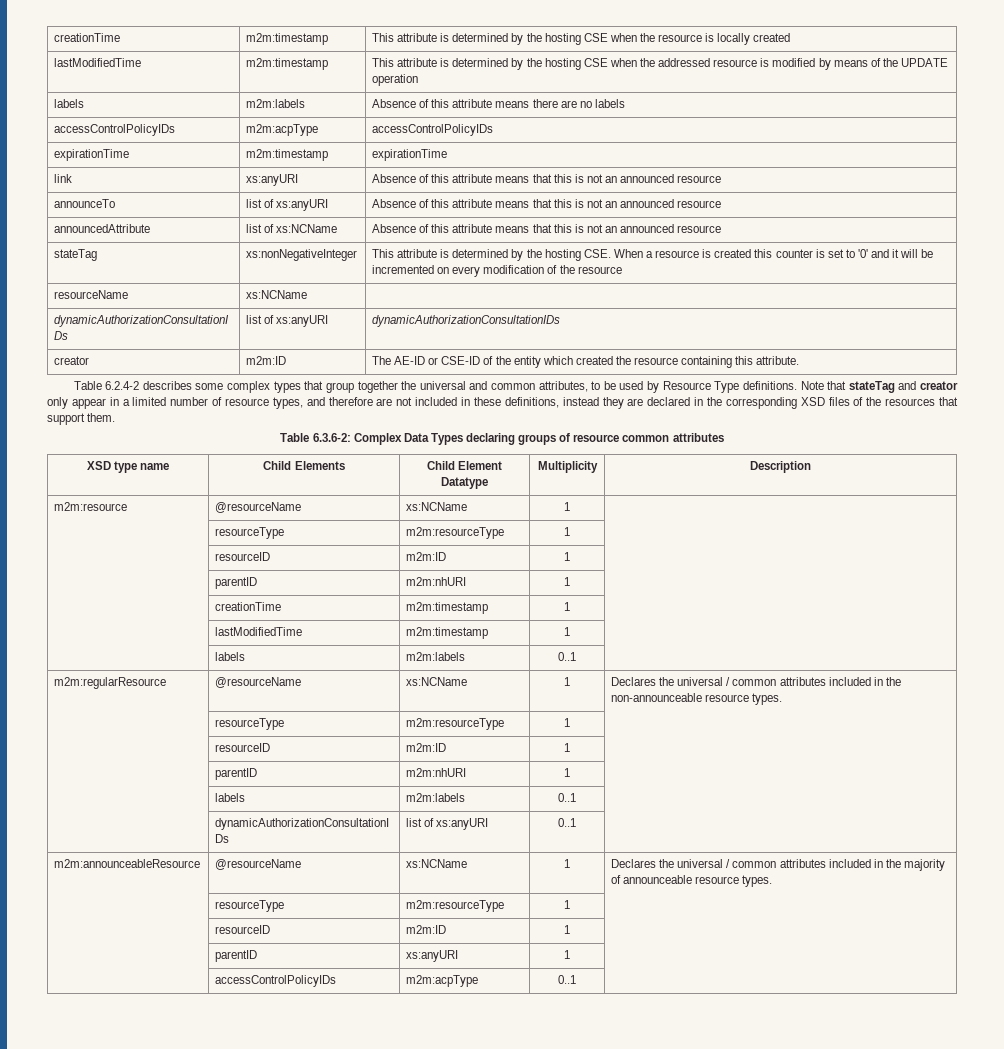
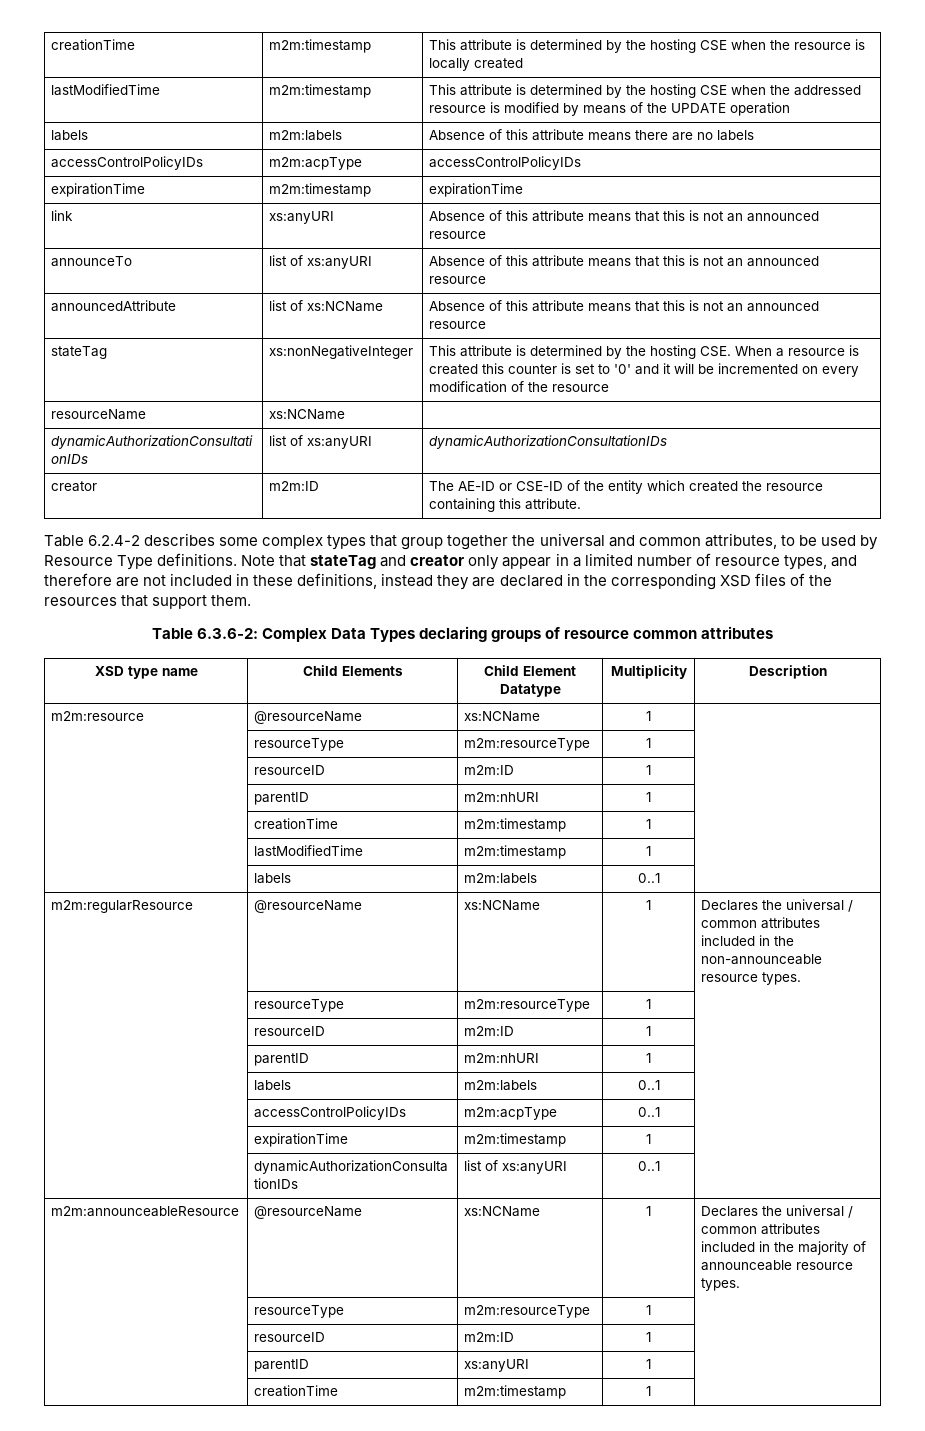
+ | accessControlPolicyIDs | m2m:acpType | 0..1 |
+ | expirationTime | m2m:timestamp | 1 |
  | parentID | xs:anyURI | 1 |
- | accessControlPolicyIDs | m2m:acpType | 0..1 |
+ | creationTime | m2m:timestamp | 1 |

